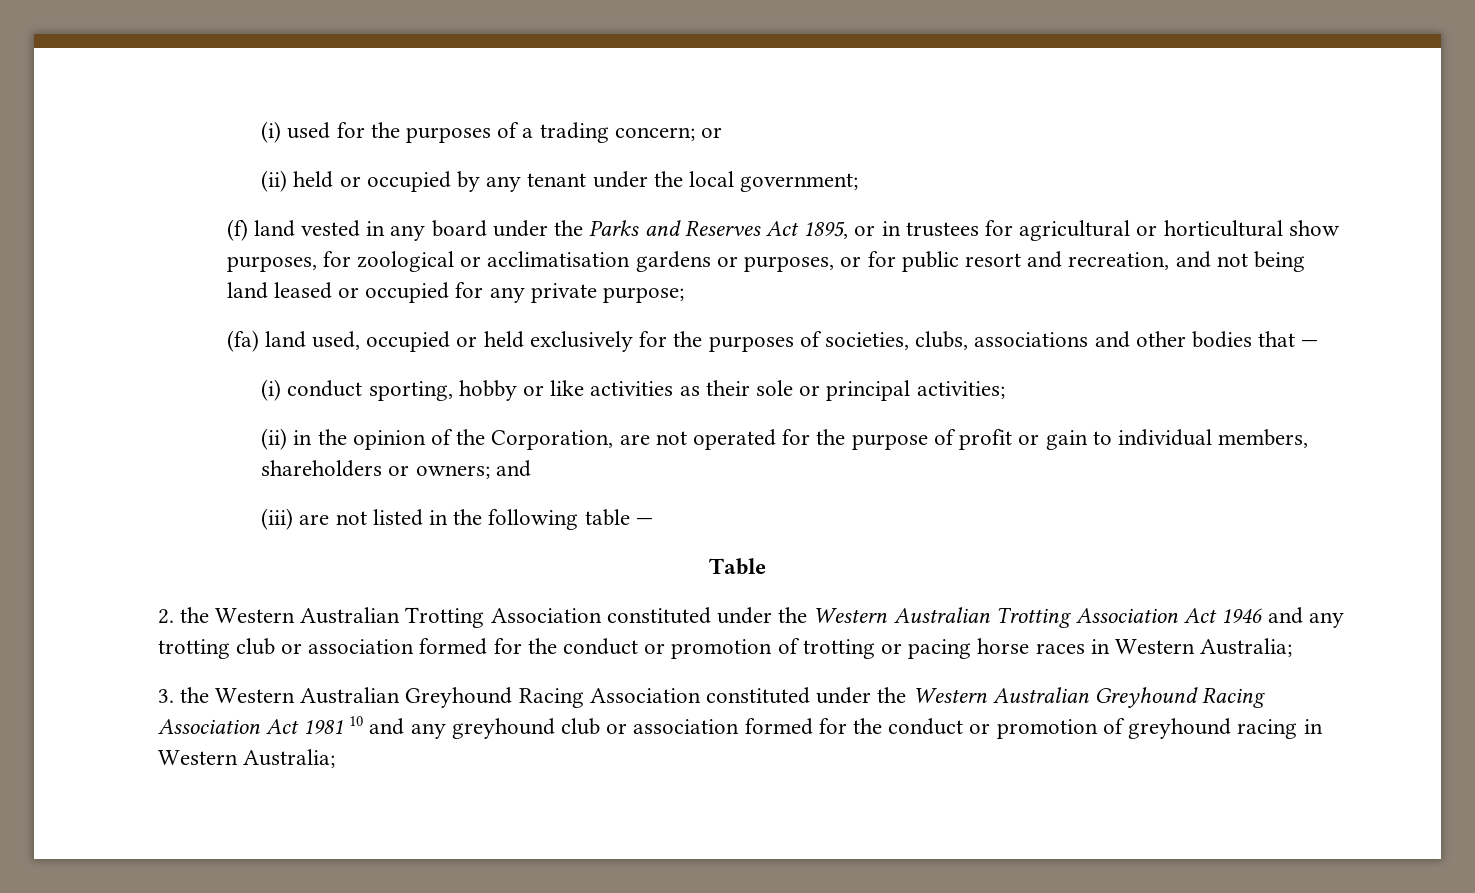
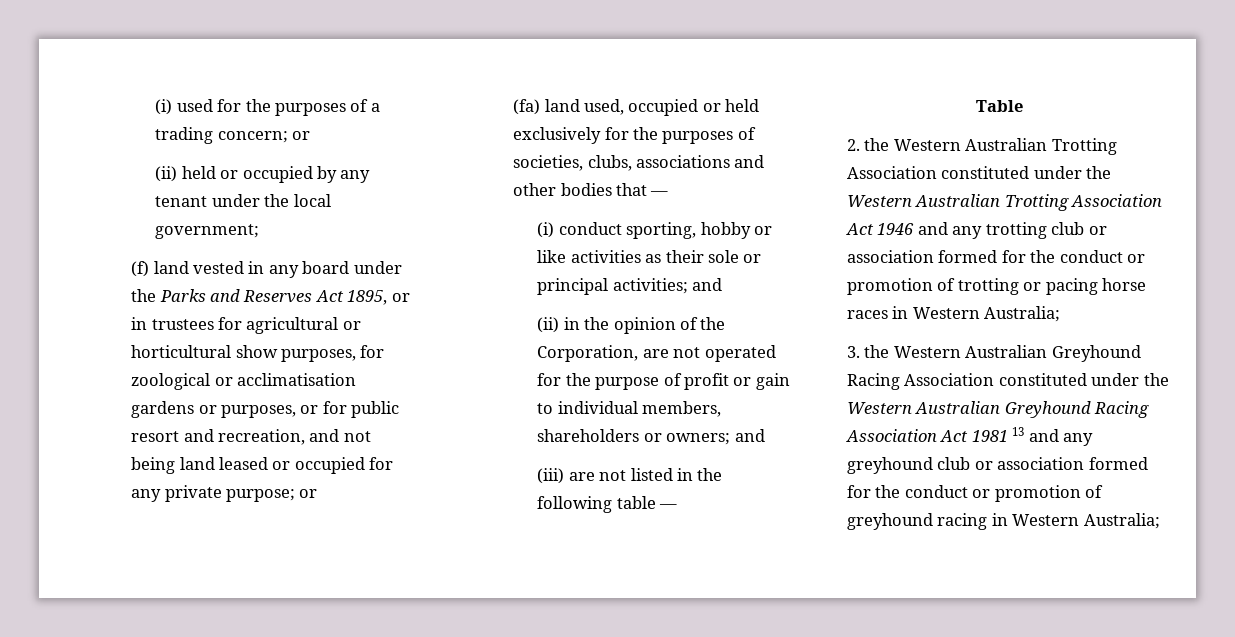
- (f) land vested in any board under the Parks and Reserves Act 1895, or in trustees for agricultural or horticultural show purposes, for zoological or acclimatisation gardens or purposes, or for public resort and recreation, and not being land leased or occupied for any private purpose;
+ (f) land vested in any board under the Parks and Reserves Act 1895, or in trustees for agricultural or horticultural show purposes, for zoological or acclimatisation gardens or purposes, or for public resort and recreation, and not being land leased or occupied for any private purpose; or
- (i) conduct sporting, hobby or like activities as their sole or principal activities;
+ (i) conduct sporting, hobby or like activities as their sole or principal activities; and
- 3. the Western Australian Greyhound Racing Association constituted under the Western Australian Greyhound Racing Association Act 1981 10 and any greyhound club or association formed for the conduct or promotion of greyhound racing in Western Australia;
+ 3. the Western Australian Greyhound Racing Association constituted under the Western Australian Greyhound Racing Association Act 1981 13 and any greyhound club or association formed for the conduct or promotion of greyhound racing in Western Australia;

